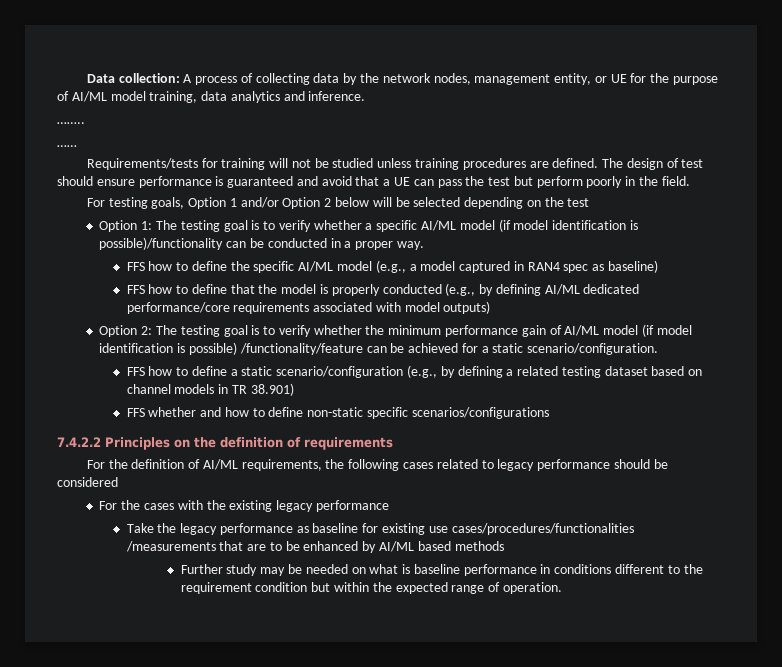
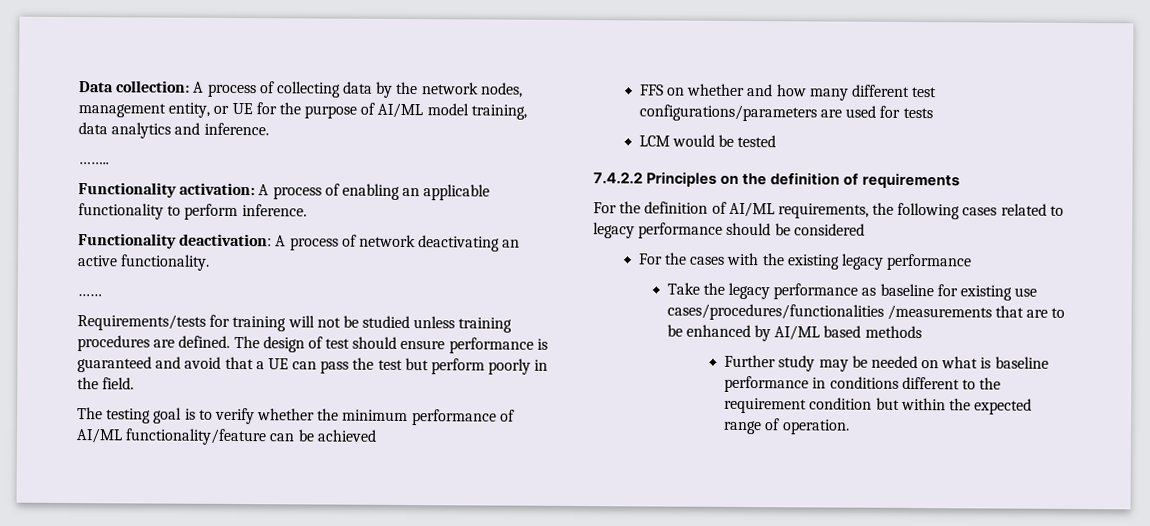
+ Functionality activation: A process of enabling an applicable functionality to perform inference.
+ Functionality deactivation: A process of network deactivating an active functionality.
- For testing goals, Option 1 and/or Option 2 below will be selected depending on the test
- Option 1: The testing goal is to verify whether a specific AI/ML model (if model identification is possible)/functionality can be conducted in a proper way.
- FFS how to define the specific AI/ML model (e.g., a model captured in RAN4 spec as baseline)
- FFS how to define that the model is properly conducted (e.g., by defining AI/ML dedicated performance/core requirements associated with model outputs)
- Option 2: The testing goal is to verify whether the minimum performance gain of AI/ML model (if model identification is possible) /functionality/feature can be achieved for a static scenario/configuration.
- FFS how to define a static scenario/configuration (e.g., by defining a related testing dataset based on channel models in TR 38.901)
- FFS whether and how to define non-static specific scenarios/configurations
+ The testing goal is to verify whether the minimum performance of AI/ML functionality/feature can be achieved
+ FFS on whether and how many different test configurations/parameters are used for tests
+ LCM would be tested

